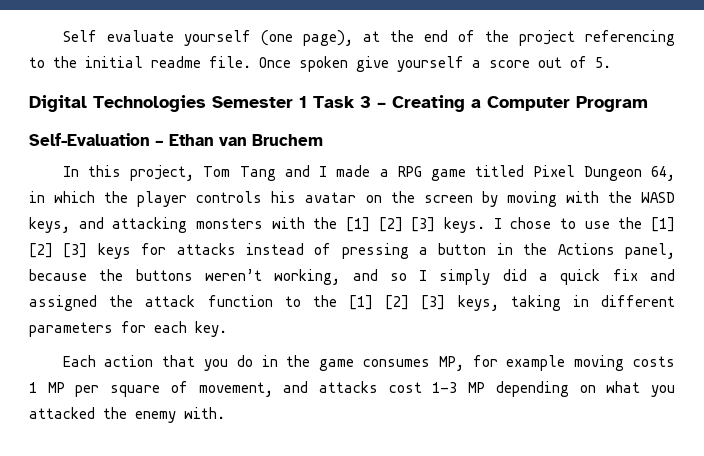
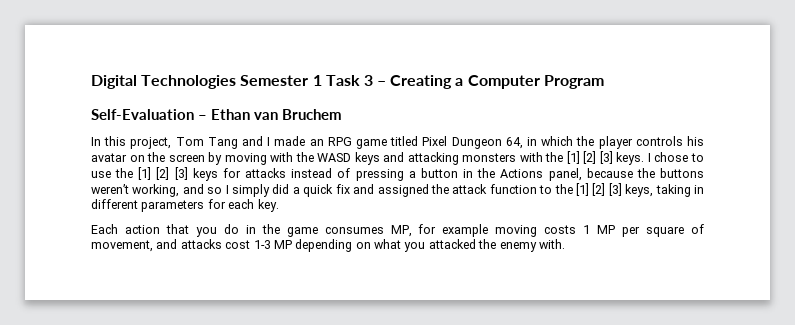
- Self evaluate yourself (one page), at the end of the project referencing to the initial readme file. Once spoken give yourself a score out of 5.
- In this project, Tom Tang and I made a RPG game titled Pixel Dungeon 64, in which the player controls his avatar on the screen by moving with the WASD keys, and attacking monsters with the [1] [2] [3] keys.
+ In this project, Tom Tang and I made an RPG game titled Pixel Dungeon 64, in which the player controls his avatar on the screen by moving with the WASD keys and attacking monsters with the [1] [2] [3] keys.

